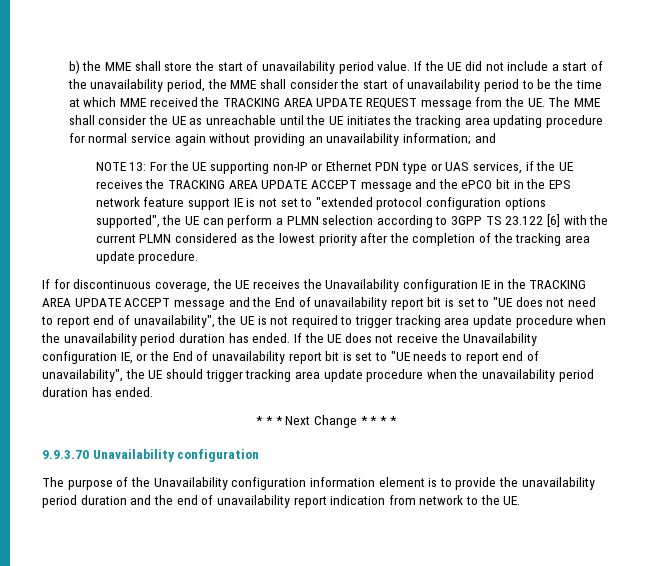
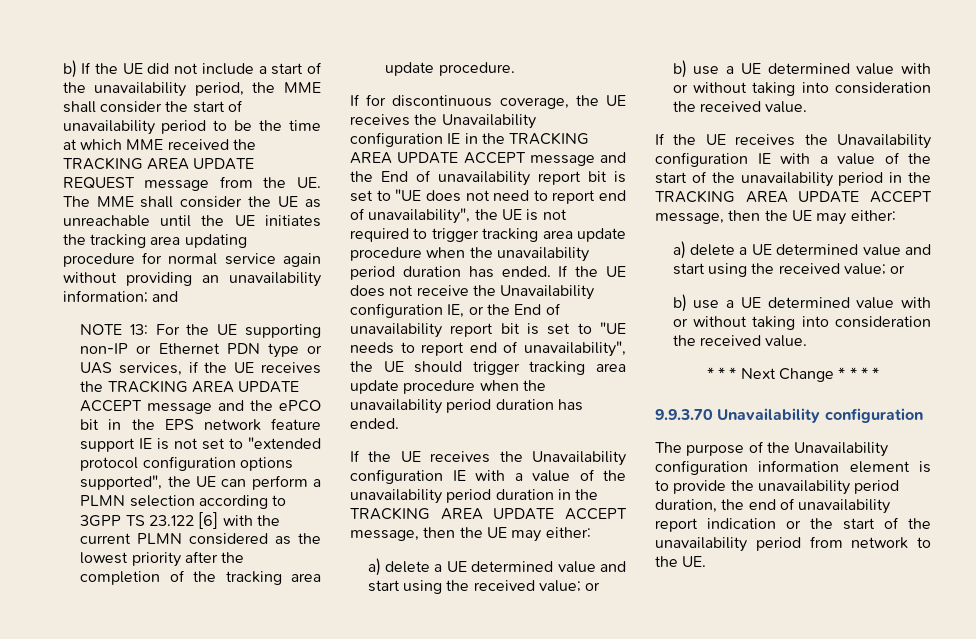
- b) the MME shall store the start of unavailability period value. If the UE did not include a start of the unavailability period, the MME shall consider the start of unavailability period to be the time at which MME received the TRACKING AREA UPDATE REQUEST message from the UE. The MME shall consider the UE as unreachable until the UE initiates the tracking area updating procedure for normal service again without providing an unavailability information;
+ b) If the UE did not include a start of the unavailability period, the MME shall consider the start of unavailability period to be the time at which MME received the TRACKING AREA UPDATE REQUEST message from the UE. The MME shall consider the UE as unreachable until the UE initiates the tracking area updating procedure for normal service again without providing an unavailability information;
+ If the UE receives the Unavailability configuration IE with a value of the unavailability period duration in the TRACKING AREA UPDATE ACCEPT message, then the UE may either:
+ a) delete a UE determined value and start using the received value; or
+ b) use a UE determined value with or without taking into consideration the received value.
+ If the UE receives the Unavailability configuration IE with a value of the start of the unavailability period in the TRACKING AREA UPDATE ACCEPT message, then the UE may either:
+ a) delete a UE determined value and start using the received value; or
+ b) use a UE determined value with or without taking into consideration the received value.
- The purpose of the Unavailability configuration information element is to provide the unavailability period duration and the end of unavailability report indication from network to the UE.
+ The purpose of the Unavailability configuration information element is to provide the unavailability period duration, the end of unavailability report indication or the start of the unavailability period from network to the UE.

